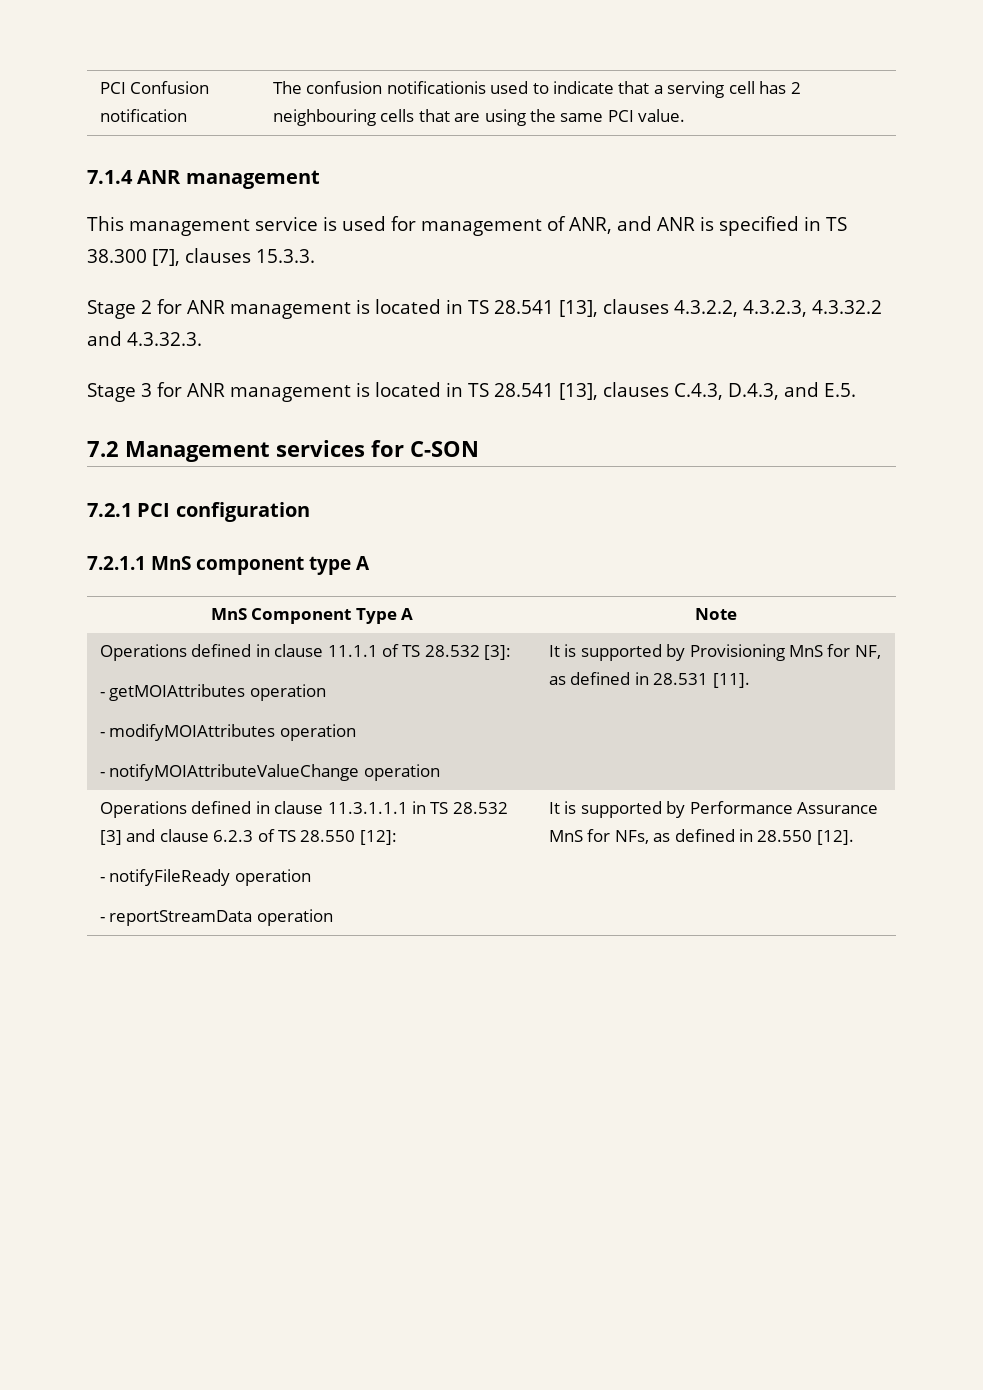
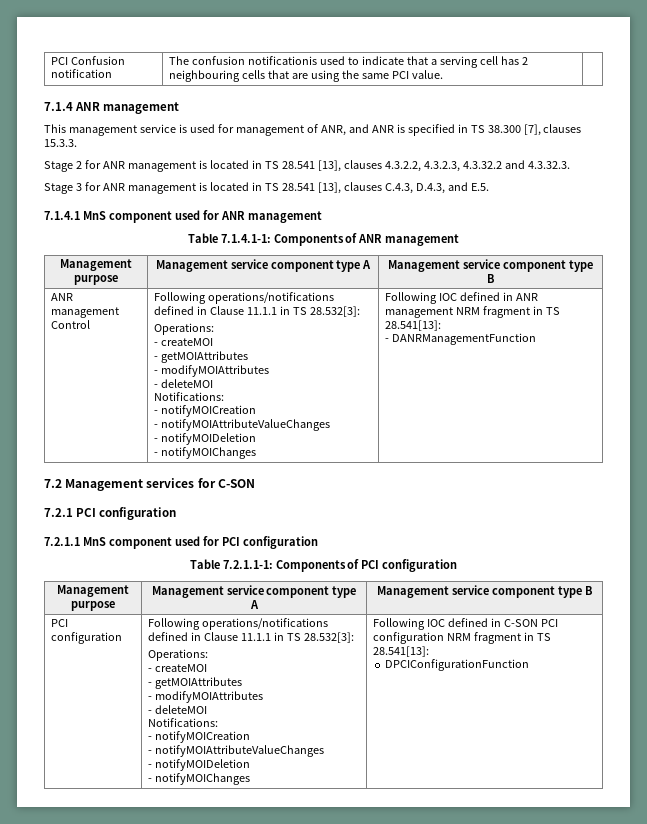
+ 7.1.4.1 MnS component used for ANR management
+ Table 7.1.4.1-1: Components of ANR management
+ Management purpose | Management service component type A | Management service component type B
+ ANR management Control | Following operations/notifications defined in Clause 11.1.1 in TS 28.532[3]:
+ Operations:
+ - createMOI
+ - getMOIAttributes
+ - modifyMOIAttributes
+ - deleteMOI
+ Notifications:
+ - notifyMOICreation
+ - notifyMOIAttributeValueChanges
+ - notifyMOIDeletion
+ - notifyMOIChanges | Following IOC defined in ANR management NRM fragment in TS 28.541[13]:
+ - DANRManagementFunction
- 7.2.1.1 MnS component type A
- MnS Component Type A | Note
- Operations defined in clause 11.1.1 of TS 28.532 [3]:
- - getMOIAttributes operation
- - modifyMOIAttributes operation
- - notifyMOIAttributeValueChange operation | It is supported by Provisioning MnS for NF, as defined in 28.531 [11].
- Operations defined in clause 11.3.1.1.1 in TS 28.532 [3] and clause 6.2.3 of TS 28.550 [12]:
- - notifyFileReady operation
- - reportStreamData operation | It is supported by Performance Assurance MnS for NFs, as defined in 28.550 [12].
+ 7.2.1.1 MnS component used for PCI configuration
+ Table 7.2.1.1-1: Components of PCI configuration
+ Management purpose | Management service component type A | Management service component type B
+ PCI configuration | Following operations/notifications defined in Clause 11.1.1 in TS 28.532[3]:
+ Operations:
+ - createMOI
+ - getMOIAttributes
+ - modifyMOIAttributes
+ - deleteMOI
+ Notifications:
+ - notifyMOICreation
+ - notifyMOIAttributeValueChanges
+ - notifyMOIDeletion
+ - notifyMOIChanges | Following IOC defined in C-SON PCI configuration NRM fragment in TS 28.541[13]:
+ DPCIConfigurationFunction

